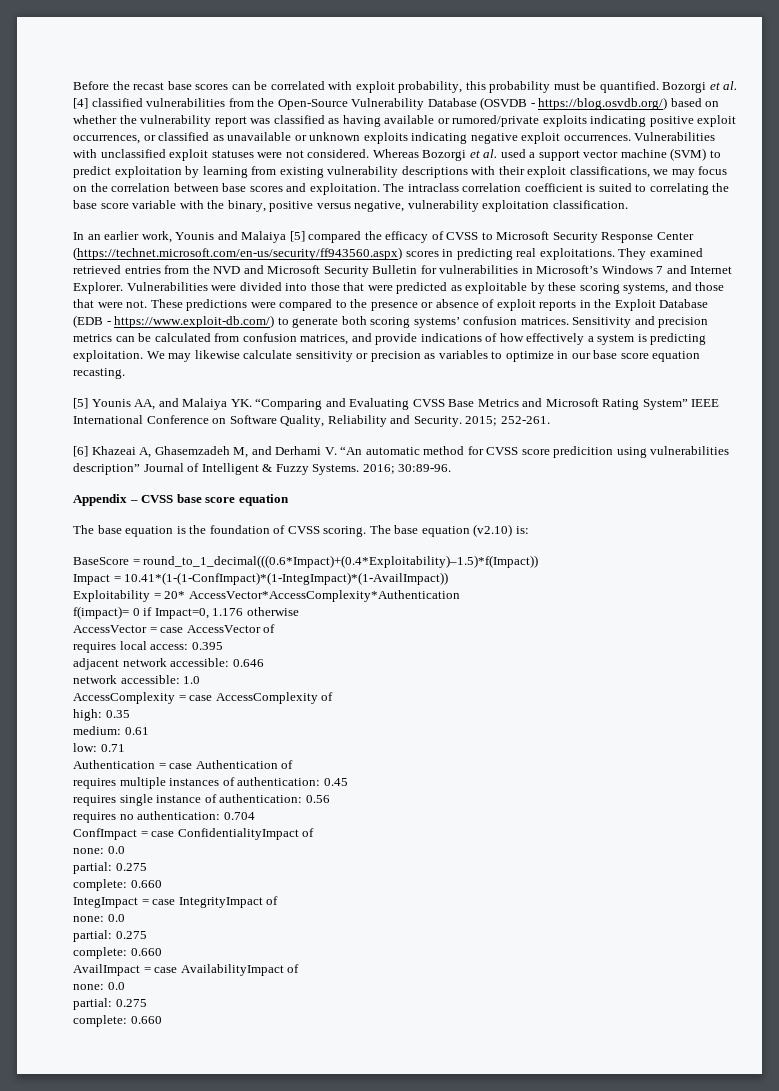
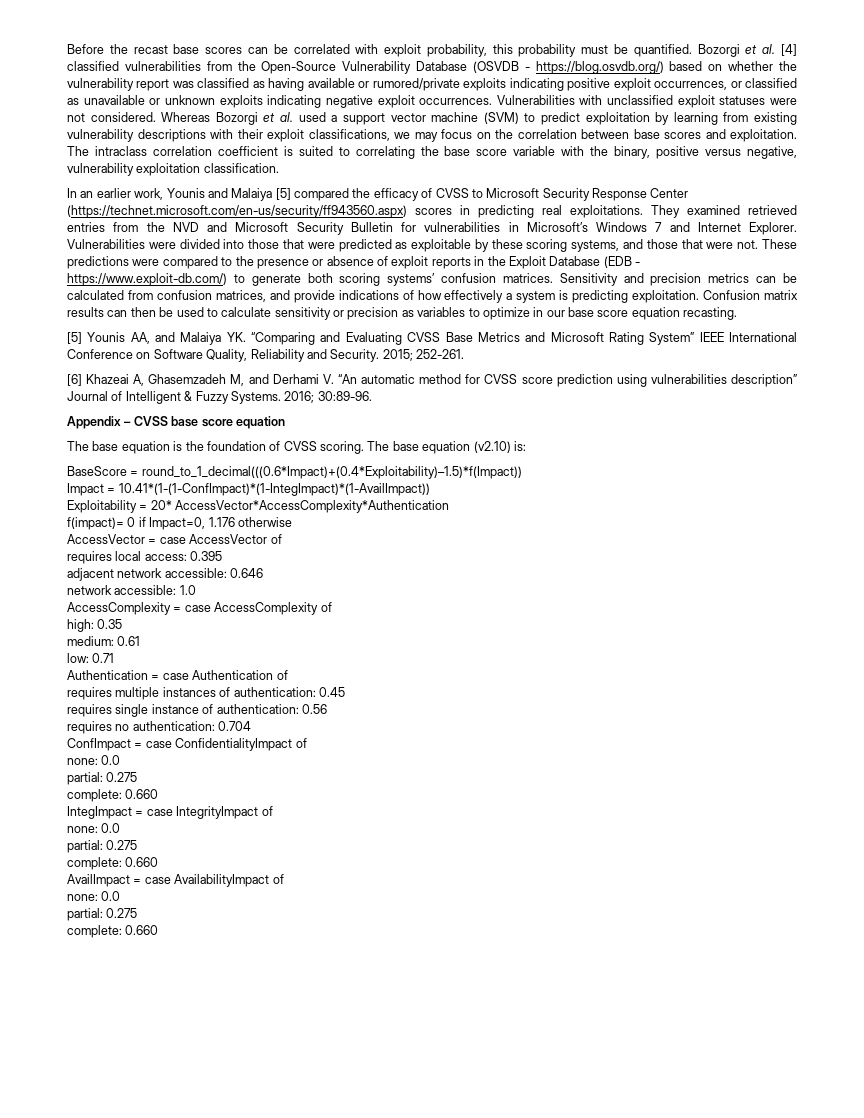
- We may likewise calculate sensitivity or precision as variables to optimize in our base score equation recasting.
+ Confusion matrix results can then be used to calculate sensitivity or precision as variables to optimize in our base score equation recasting.
- [6] Khazeai A, Ghasemzadeh M, and Derhami V. “An automatic method for CVSS score predicition using vulnerabilities description” Journal of Intelligent & Fuzzy Systems.
+ [6] Khazeai A, Ghasemzadeh M, and Derhami V. “An automatic method for CVSS score prediction using vulnerabilities description” Journal of Intelligent & Fuzzy Systems.

